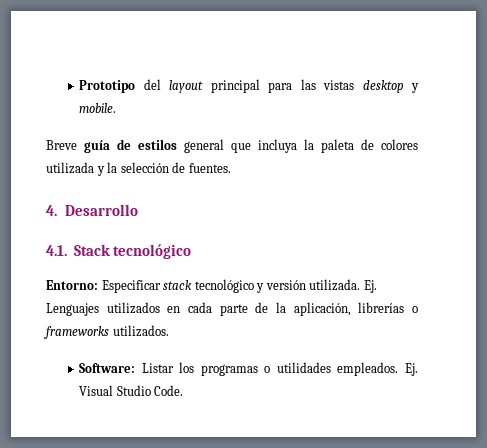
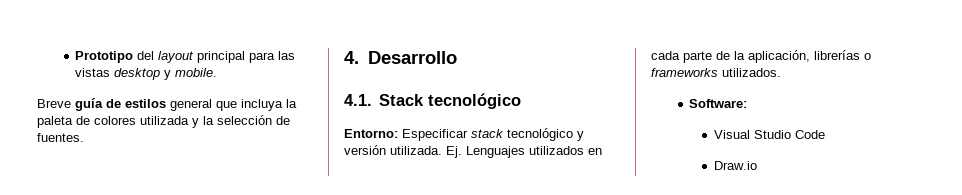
- Software: Listar los programas o utilidades empleados. Ej. Visual Studio Code.
+ Software:
+ Visual Studio Code
+ Draw.io

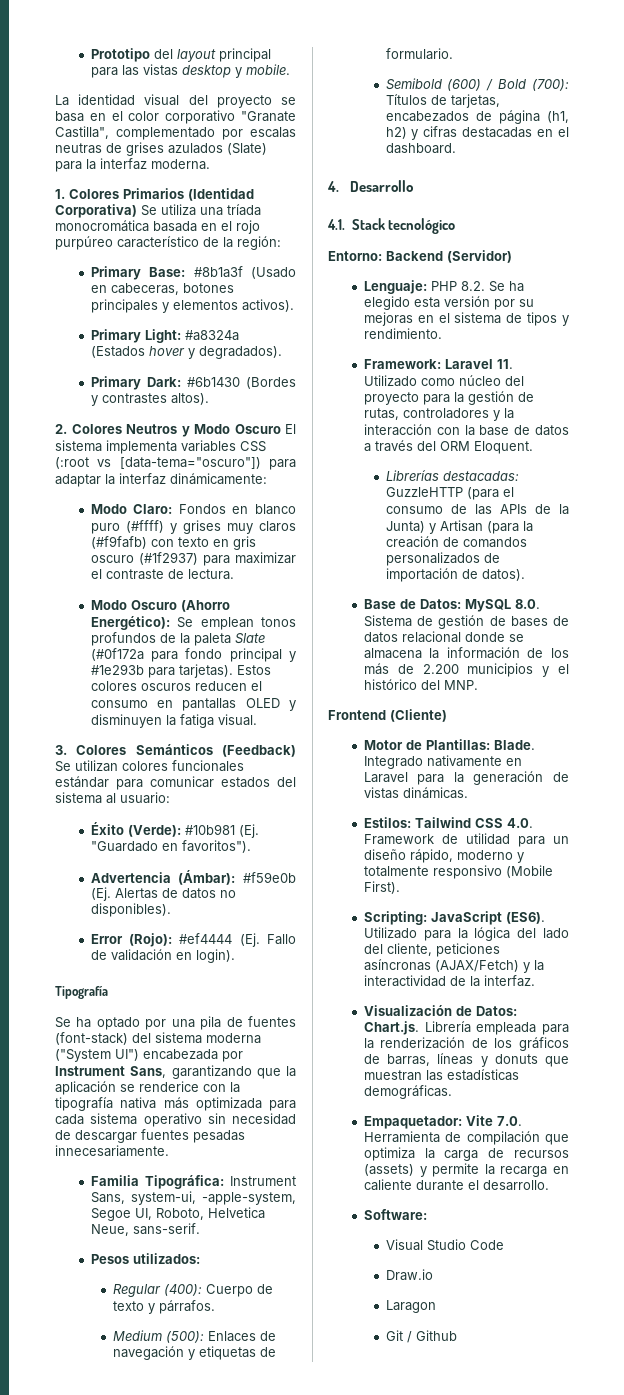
- Breve guía de estilos general que incluya la paleta de colores utilizada y la selección de fuentes.
+ La identidad visual del proyecto se basa en el color corporativo "Granate Castilla", complementado por escalas neutras de grises azulados (Slate) para la interfaz moderna.
+ 1. Colores Primarios (Identidad Corporativa) Se utiliza una tríada monocromática basada en el rojo purpúreo característico de la región:
+ Primary Base: #8b1a3f (Usado en cabeceras, botones principales y elementos activos).
+ Primary Light: #a8324a (Estados hover y degradados).
+ Primary Dark: #6b1430 (Bordes y contrastes altos).
+ 2. Colores Neutros y Modo Oscuro El sistema implementa variables CSS (:root vs [data-tema="oscuro"]) para adaptar la interfaz dinámicamente:
+ Modo Claro: Fondos en blanco puro (#ffff) y grises muy claros (#f9fafb) con texto en gris oscuro (#1f2937) para maximizar el contraste de lectura.
+ Modo Oscuro (Ahorro Energético): Se emplean tonos profundos de la paleta Slate (#0f172a para fondo principal y #1e293b para tarjetas). Estos colores oscuros reducen el consumo en pantallas OLED y disminuyen la fatiga visual.
+ 3. Colores Semánticos (Feedback) Se utilizan colores funcionales estándar para comunicar estados del sistema al usuario:
+ Éxito (Verde): #10b981 (Ej. "Guardado en favoritos").
+ Advertencia (Ámbar): #f59e0b (Ej. Alertas de datos no disponibles).
+ Error (Rojo): #ef4444 (Ej. Fallo de validación en login).
+ Tipografía
+ Se ha optado por una pila de fuentes (font-stack) del sistema moderna ("System UI") encabezada por Instrument Sans, garantizando que la aplicación se renderice con la tipografía nativa más optimizada para cada sistema operativo sin necesidad de descargar fuentes pesadas innecesariamente.
+ Familia Tipográfica: Instrument Sans, system-ui, -apple-system, Segoe UI, Roboto, Helvetica Neue, sans-serif.
+ Pesos utilizados:
+ Regular (400): Cuerpo de texto y párrafos.
+ Medium (500): Enlaces de navegación y etiquetas de formulario.
+ Semibold (600) / Bold (700): Títulos de tarjetas, encabezados de página (h1, h2) y cifras destacadas en el dashboard.
- Entorno: Especificar stack tecnológico y versión utilizada. Ej. Lenguajes utilizados en cada parte de la aplicación, librerías o frameworks utilizados.
+ Entorno: Backend (Servidor)
+ Lenguaje: PHP 8.2. Se ha elegido esta versión por su mejoras en el sistema de tipos y rendimiento.
+ Framework: Laravel 11. Utilizado como núcleo del proyecto para la gestión de rutas, controladores y la interacción con la base de datos a través del ORM Eloquent.
+ Librerías destacadas: GuzzleHTTP (para el consumo de las APIs de la Junta) y Artisan (para la creación de comandos personalizados de importación de datos).
+ Base de Datos: MySQL 8.0. Sistema de gestión de bases de datos relacional donde se almacena la información de los más de 2.200 municipios y el histórico del MNP.
+ Frontend (Cliente)
+ Motor de Plantillas: Blade. Integrado nativamente en Laravel para la generación de vistas dinámicas.
+ Estilos: Tailwind CSS 4.0. Framework de utilidad para un diseño rápido, moderno y totalmente responsivo (Mobile First).
+ Scripting: JavaScript (ES6). Utilizado para la lógica del lado del cliente, peticiones asíncronas (AJAX/Fetch) y la interactividad de la interfaz.
+ Visualización de Datos: Chart.js. Librería empleada para la renderización de los gráficos de barras, líneas y donuts que muestran las estadísticas demográficas.
+ Empaquetador: Vite 7.0. Herramienta de compilación que optimiza la carga de recursos (assets) y permite la recarga en caliente durante el desarrollo.
+ Laragon
+ Git / Github

